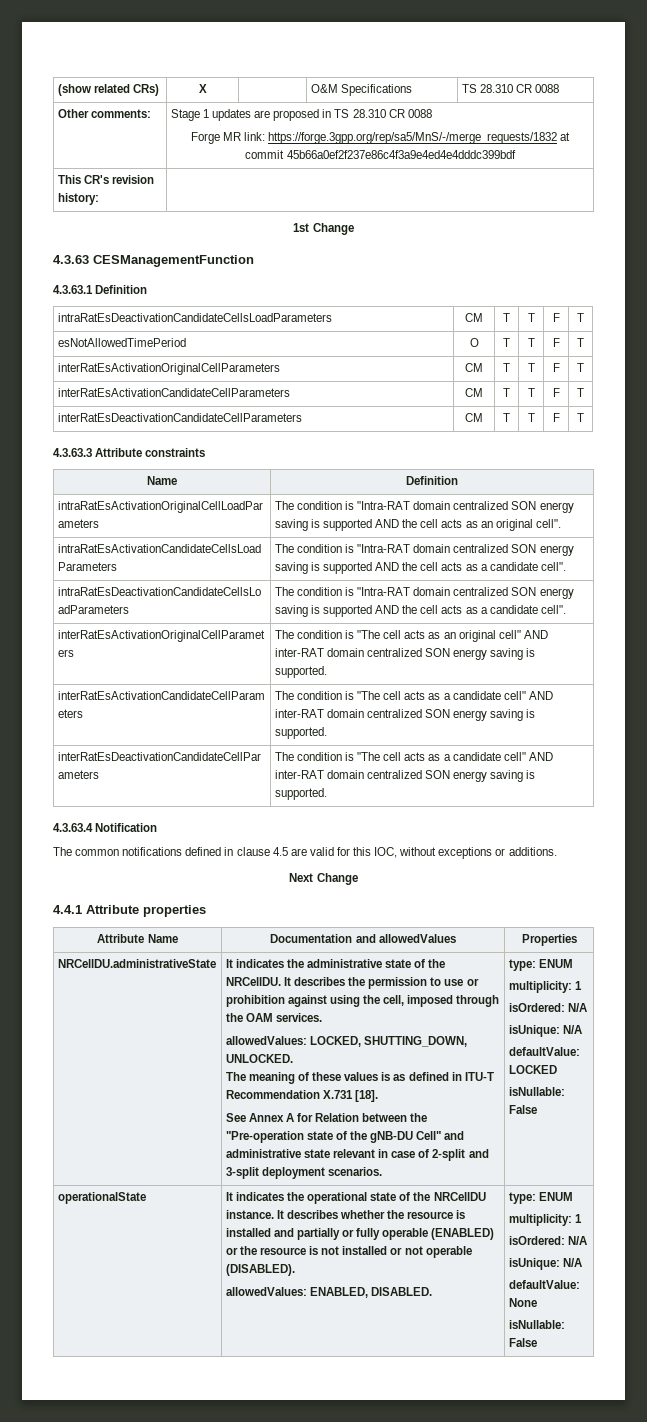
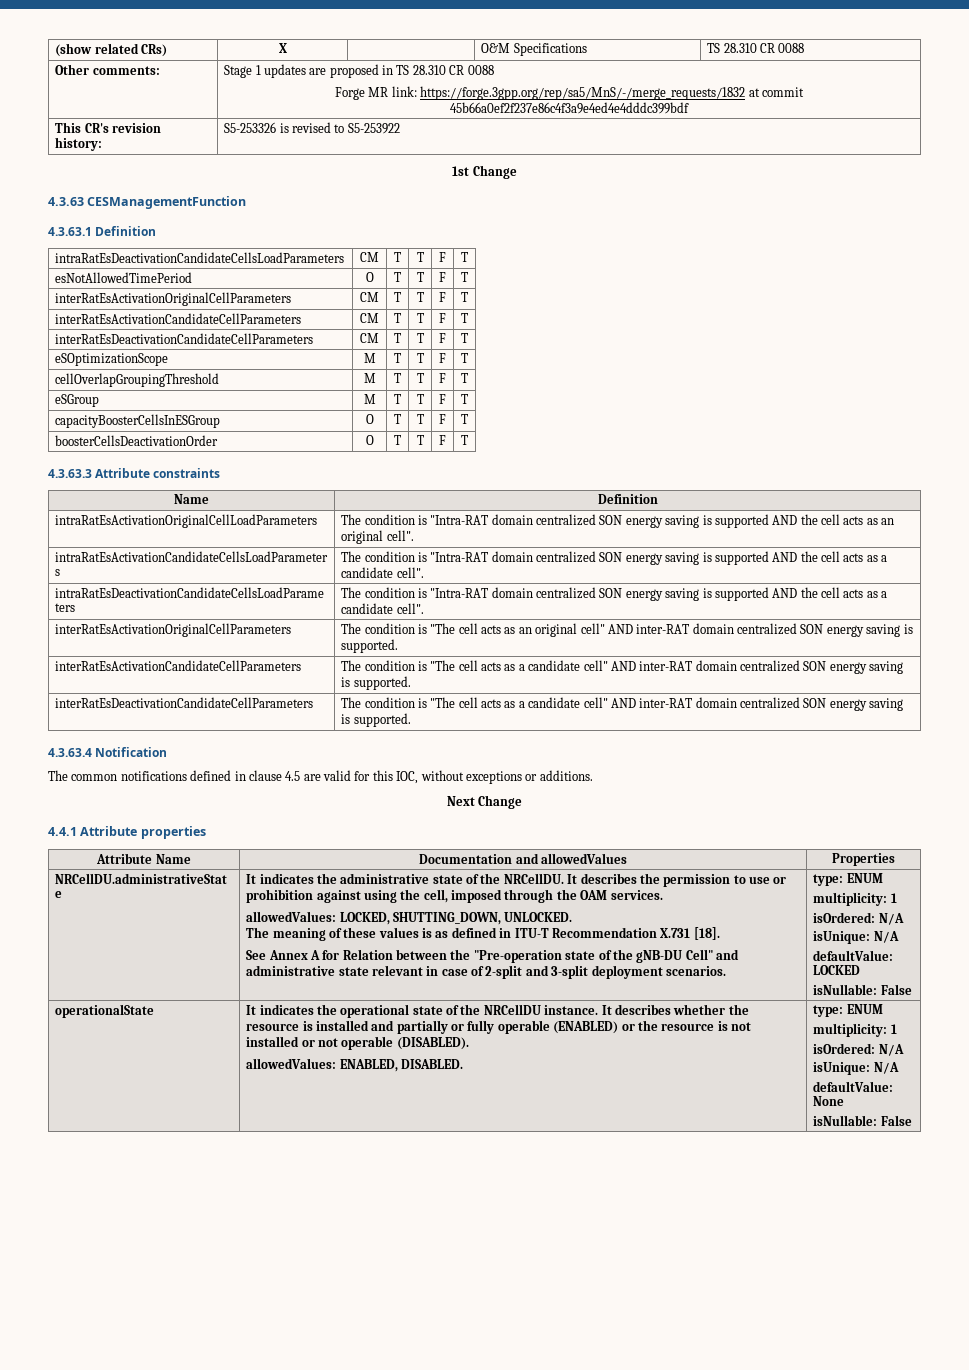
- This CR's revision history: |
+ This CR's revision history: | S5-253326 is revised to S5-253922
+ eSOptimizationScope | M | T | T | F | T
+ cellOverlapGroupingThreshold | M | T | T | F | T
+ eSGroup | M | T | T | F | T
+ capacityBoosterCellsInESGroup | O | T | T | F | T
+ boosterCellsDeactivationOrder | O | T | T | F | T

